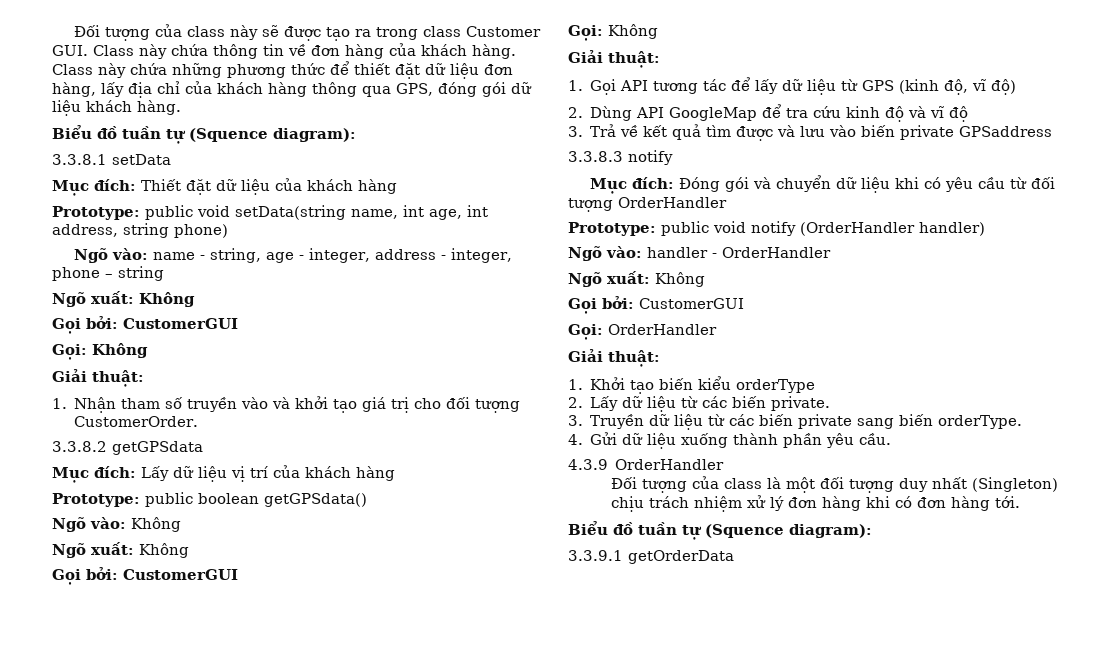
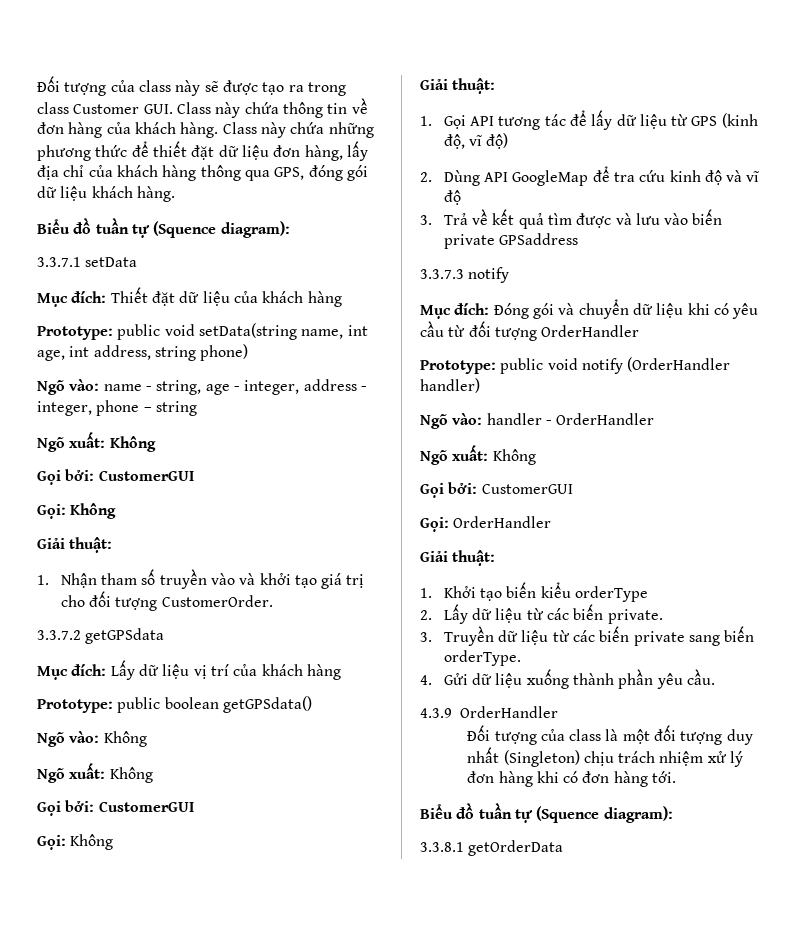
- 3.3.8.1 setData
+ 3.3.7.1 setData
- 3.3.8.2 getGPSdata
+ 3.3.7.2 getGPSdata
- 3.3.8.3 notify
+ 3.3.7.3 notify
- 3.3.9.1 getOrderData
+ 3.3.8.1 getOrderData

